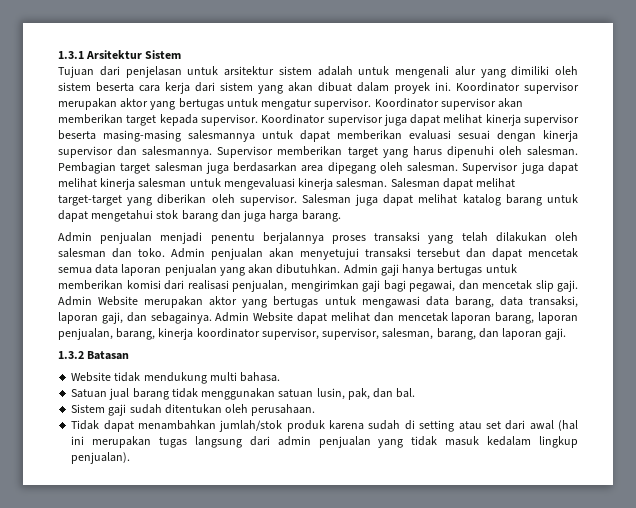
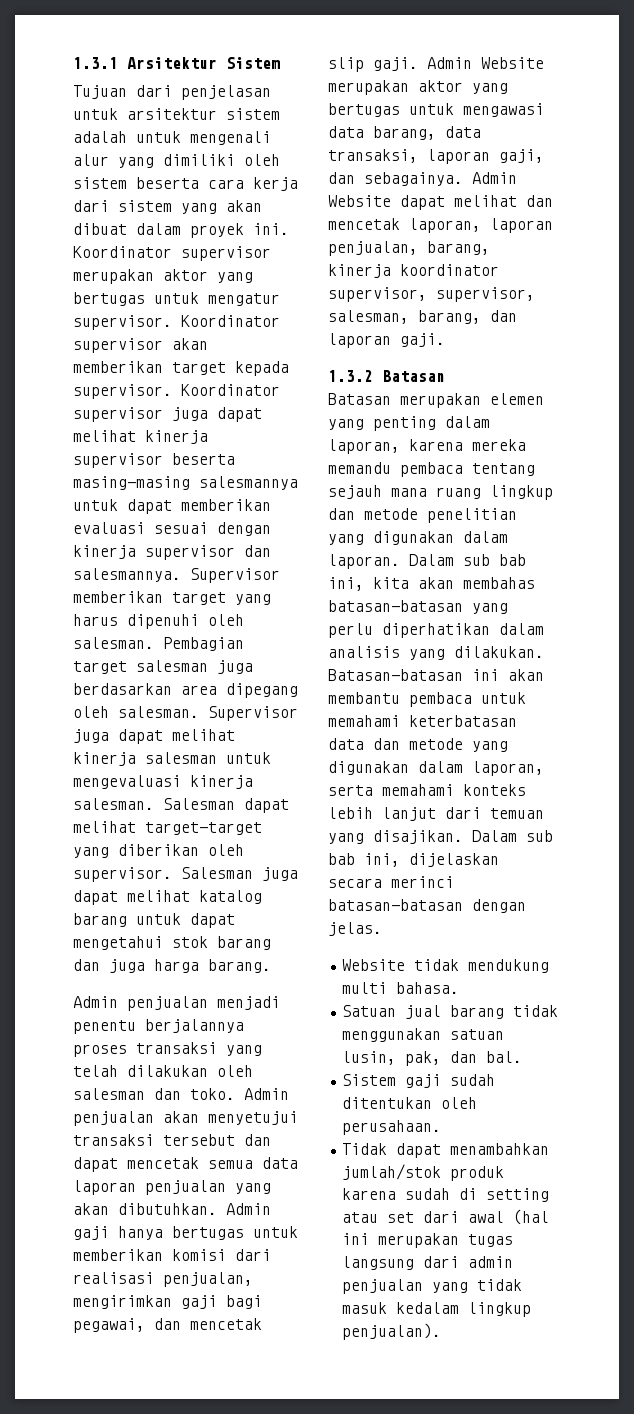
- Admin Website dapat melihat dan mencetak laporan barang, laporan penjualan, barang, kinerja koordinator supervisor, supervisor, salesman, barang, dan laporan gaji.
+ Admin Website dapat melihat dan mencetak laporan, laporan penjualan, barang, kinerja koordinator supervisor, supervisor, salesman, barang, dan laporan gaji.
+ Batasan merupakan elemen yang penting dalam laporan, karena mereka memandu pembaca tentang sejauh mana ruang lingkup dan metode penelitian yang digunakan dalam laporan. Dalam sub bab ini, kita akan membahas batasan-batasan yang perlu diperhatikan dalam analisis yang dilakukan. Batasan-batasan ini akan membantu pembaca untuk memahami keterbatasan data dan metode yang digunakan dalam laporan, serta memahami konteks lebih lanjut dari temuan yang disajikan. Dalam sub bab ini, dijelaskan secara merinci batasan-batasan dengan jelas.

